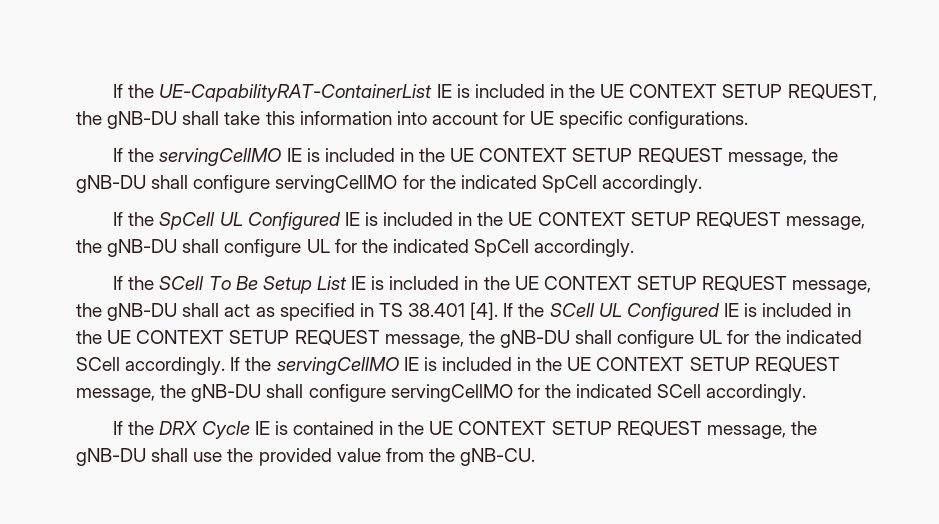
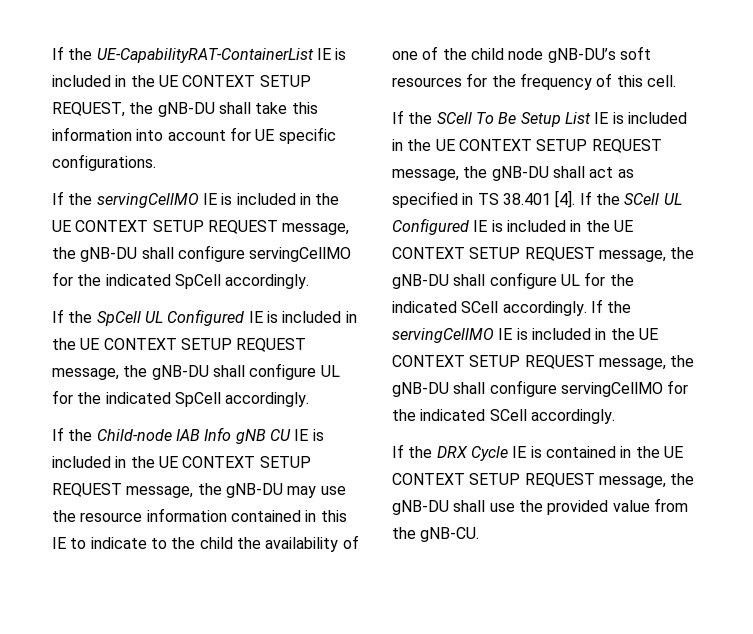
+ If the Child-node IAB Info gNB CU IE is included in the UE CONTEXT SETUP REQUEST message, the gNB-DU may use the resource information contained in this IE to indicate to the child the availability of one of the child node gNB-DU’s soft resources for the frequency of this cell.

